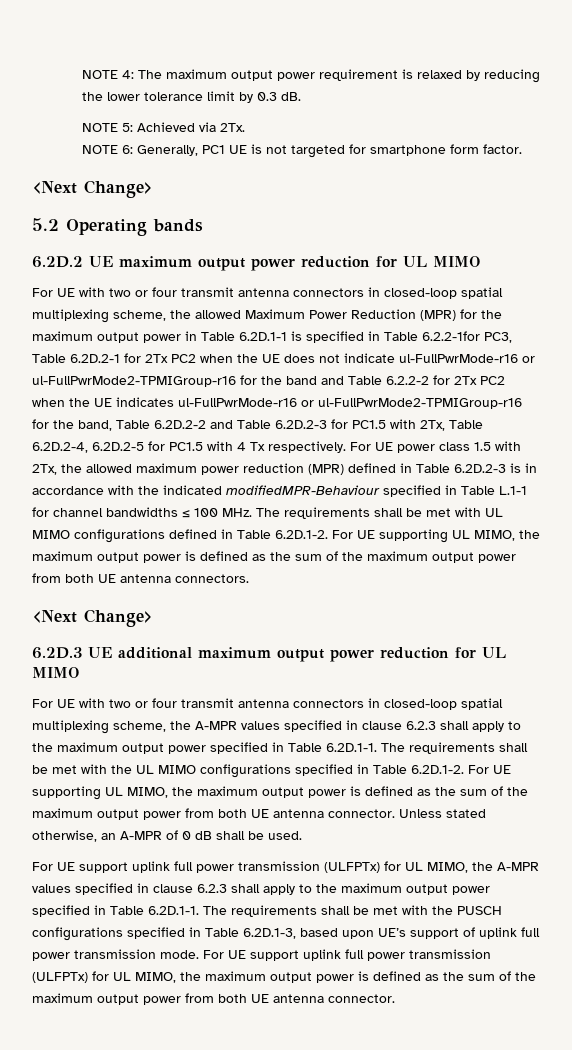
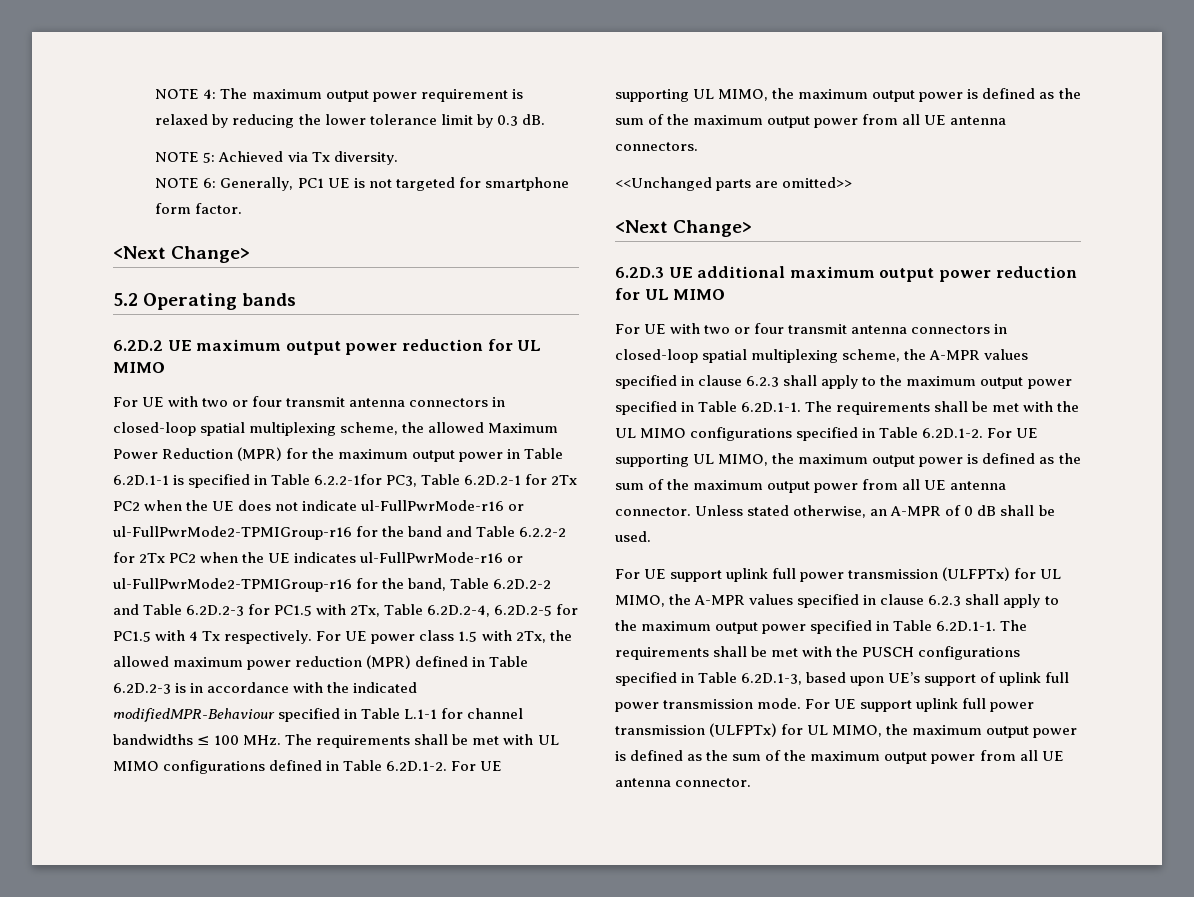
- NOTE 5: Achieved via 2Tx.
+ NOTE 5: Achieved via Tx diversity.
- For UE power class 1.5 with 2Tx, the allowed maximum power reduction (MPR) defined in Table 6.2D.2-3 is in accordance with the indicated modifiedMPR-Behaviour specified in Table L.1-1 for channel bandwidths ≤ 100 MHz. The requirements shall be met with UL MIMO configurations defined in Table 6.2D.1-2. For UE supporting UL MIMO, the maximum output power is defined as the sum of the maximum output power from both UE antenna connectors.
+ For UE power class 1.5 with 2Tx, the allowed maximum power reduction (MPR) defined in Table 6.2D.2-3 is in accordance with the indicated modifiedMPR-Behaviour specified in Table L.1-1 for channel bandwidths ≤ 100 MHz. The requirements shall be met with UL MIMO configurations defined in Table 6.2D.1-2. For UE supporting UL MIMO, the maximum output power is defined as the sum of the maximum output power from all UE antenna connectors.
+ <<Unchanged parts are omitted>>
- For UE with two or four transmit antenna connectors in closed-loop spatial multiplexing scheme, the A-MPR values specified in clause 6.2.3 shall apply to the maximum output power specified in Table 6.2D.1-1. The requirements shall be met with the UL MIMO configurations specified in Table 6.2D.1-2. For UE supporting UL MIMO, the maximum output power is defined as the sum of the maximum output power from both UE antenna connector.
+ For UE with two or four transmit antenna connectors in closed-loop spatial multiplexing scheme, the A-MPR values specified in clause 6.2.3 shall apply to the maximum output power specified in Table 6.2D.1-1. The requirements shall be met with the UL MIMO configurations specified in Table 6.2D.1-2. For UE supporting UL MIMO, the maximum output power is defined as the sum of the maximum output power from all UE antenna connector.
- For UE support uplink full power transmission (ULFPTx) for UL MIMO, the maximum output power is defined as the sum of the maximum output power from both UE antenna connector.
+ For UE support uplink full power transmission (ULFPTx) for UL MIMO, the maximum output power is defined as the sum of the maximum output power from all UE antenna connector.

